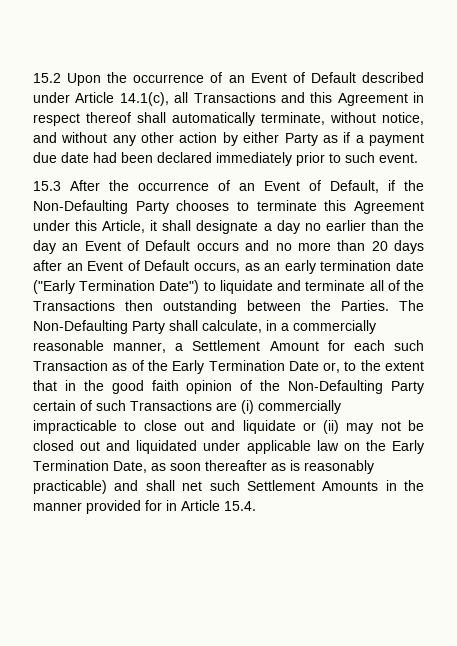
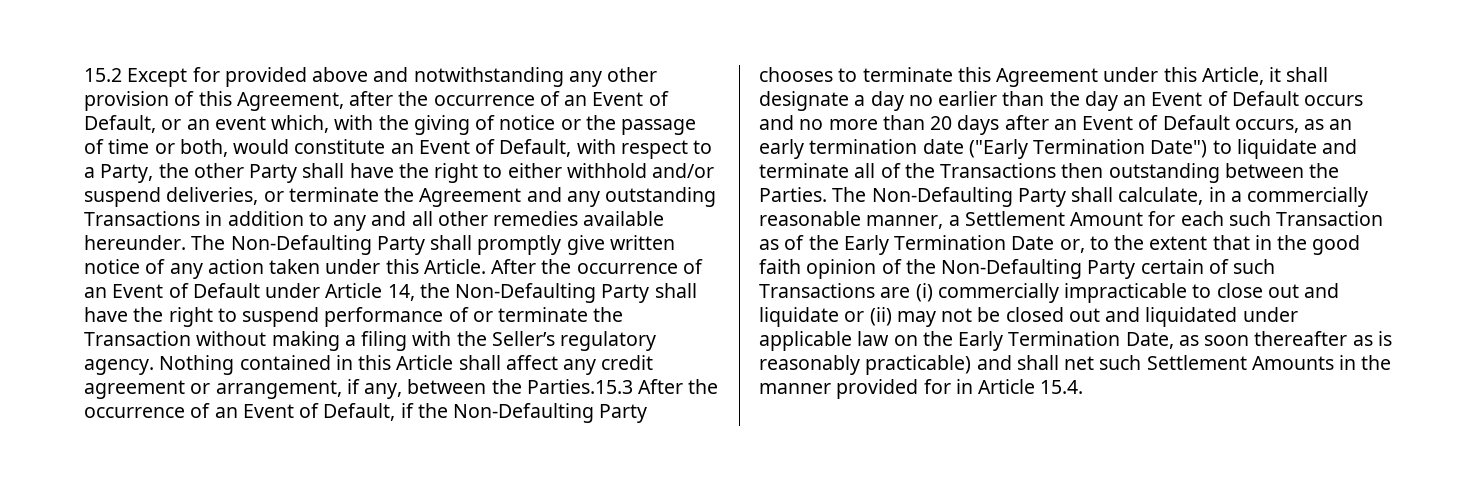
- 15.2 Upon the occurrence of an Event of Default described under Article 14.1(c), all Transactions and this Agreement in respect thereof shall automatically terminate, without notice, and without any other action by either Party as if a payment due date had been declared immediately prior to such event.
- 15.3 After the occurrence of an Event of Default, if the Non-Defaulting Party chooses to terminate this Agreement under this Article, it shall designate a day no earlier than the day an Event of Default occurs and no more than 20 days after an Event of Default occurs, as an early termination date ("Early Termination Date") to liquidate and terminate all of the Transactions then outstanding between the Parties.
+ 15.2 Except for provided above and notwithstanding any other provision of this Agreement, after the occurrence of an Event of Default, or an event which, with the giving of notice or the passage of time or both, would constitute an Event of Default, with respect to a Party, the other Party shall have the right to either withhold and/or suspend deliveries, or terminate the Agreement and any outstanding Transactions in addition to any and all other remedies available hereunder. The Non-Defaulting Party shall promptly give written notice of any action taken under this Article. After the occurrence of an Event of Default under Article 14, the Non-Defaulting Party shall have the right to suspend performance of or terminate the Transaction without making a filing with the Seller’s regulatory agency. Nothing contained in this Article shall affect any credit agreement or arrangement, if any, between the Parties.15.3 After the occurrence of an Event of Default, if the Non-Defaulting Party chooses to terminate this Agreement under this Article, it shall designate a day no earlier than the day an Event of Default occurs and no more than 20 days after an Event of Default occurs, as an early termination date ("Early Termination Date") to liquidate and terminate all of the Transactions then outstanding between the Parties.

